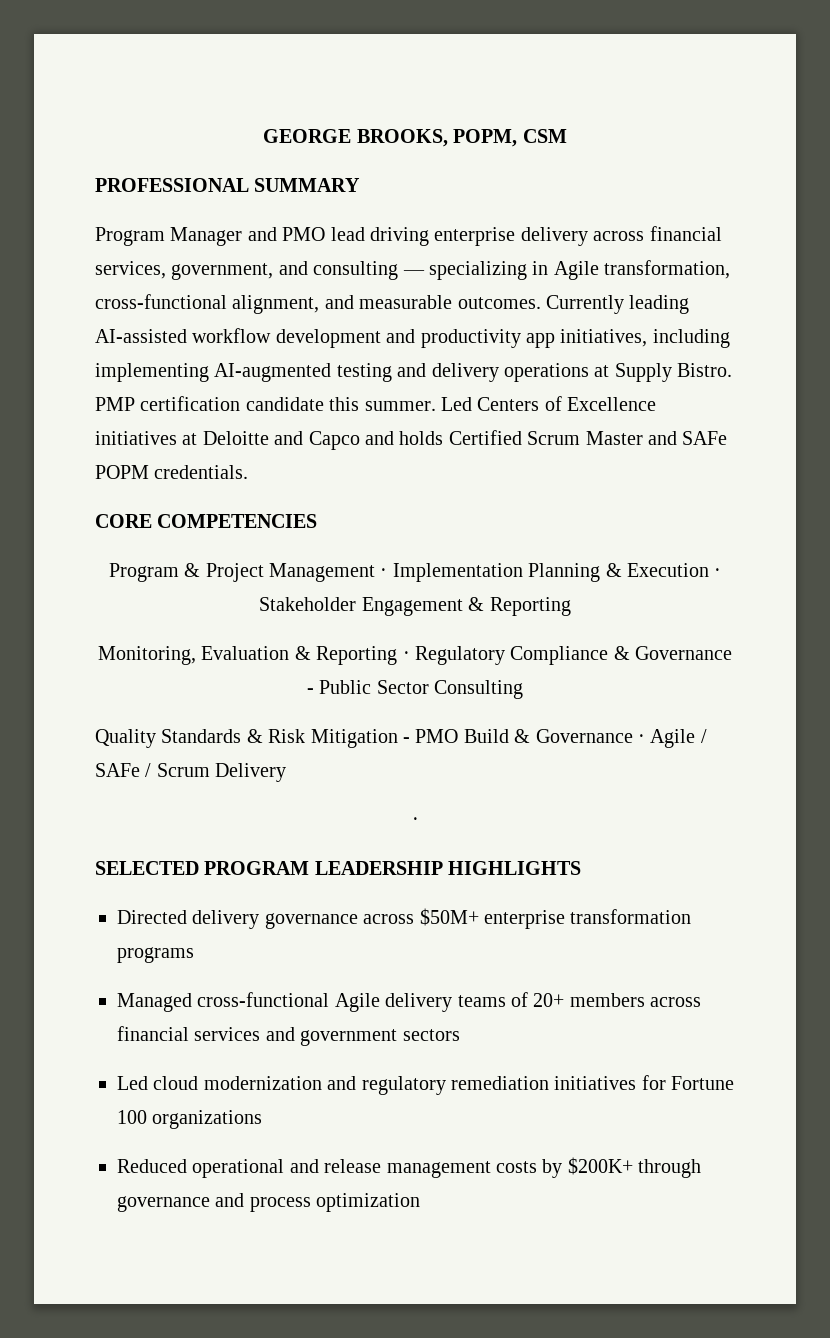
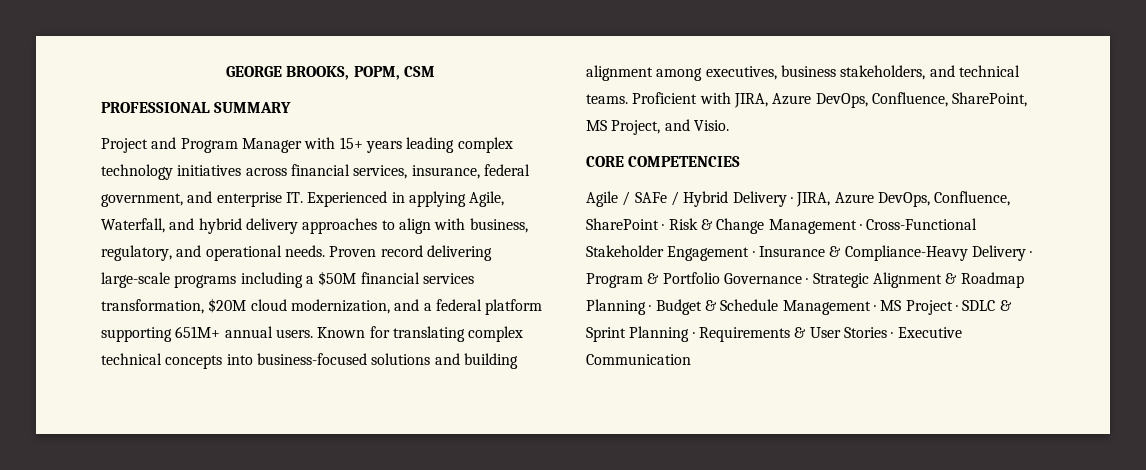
- Program Manager and PMO lead driving enterprise delivery across financial services, government, and consulting — specializing in Agile transformation, cross-functional alignment, and measurable outcomes. Currently leading AI-assisted workflow development and productivity app initiatives, including implementing AI-augmented testing and delivery operations at Supply Bistro. PMP certification candidate this summer. Led Centers of Excellence initiatives at Deloitte and Capco and holds Certified Scrum Master and SAFe POPM credentials.
+ Project and Program Manager with 15+ years leading complex technology initiatives across financial services, insurance, federal government, and enterprise IT. Experienced in applying Agile, Waterfall, and hybrid delivery approaches to align with business, regulatory, and operational needs. Proven record delivering large-scale programs including a $50M financial services transformation, $20M cloud modernization, and a federal platform supporting 651M+ annual users. Known for translating complex technical concepts into business-focused solutions and building alignment among executives, business stakeholders, and technical teams. Proficient with JIRA, Azure DevOps, Confluence, SharePoint, MS Project, and Visio.
  CORE COMPETENCIES
- Program & Project Management · Implementation Planning & Execution · Stakeholder Engagement & Reporting
- Monitoring, Evaluation & Reporting · Regulatory Compliance & Governance - Public Sector Consulting
- Quality Standards & Risk Mitigation - PMO Build & Governance · Agile / SAFe / Scrum Delivery
- ·
- SELECTED PROGRAM LEADERSHIP HIGHLIGHTS
- Directed delivery governance across $50M+ enterprise transformation programs
- Managed cross-functional Agile delivery teams of 20+ members across financial services and government sectors
- Led cloud modernization and regulatory remediation initiatives for Fortune 100 organizations
- Reduced operational and release management costs by $200K+ through governance and process optimization
+ Agile / SAFe / Hybrid Delivery · JIRA, Azure DevOps, Confluence, SharePoint · Risk & Change Management · Cross-Functional Stakeholder Engagement · Insurance & Compliance-Heavy Delivery · Program & Portfolio Governance · Strategic Alignment & Roadmap Planning · Budget & Schedule Management · MS Project · SDLC & Sprint Planning · Requirements & User Stories · Executive Communication

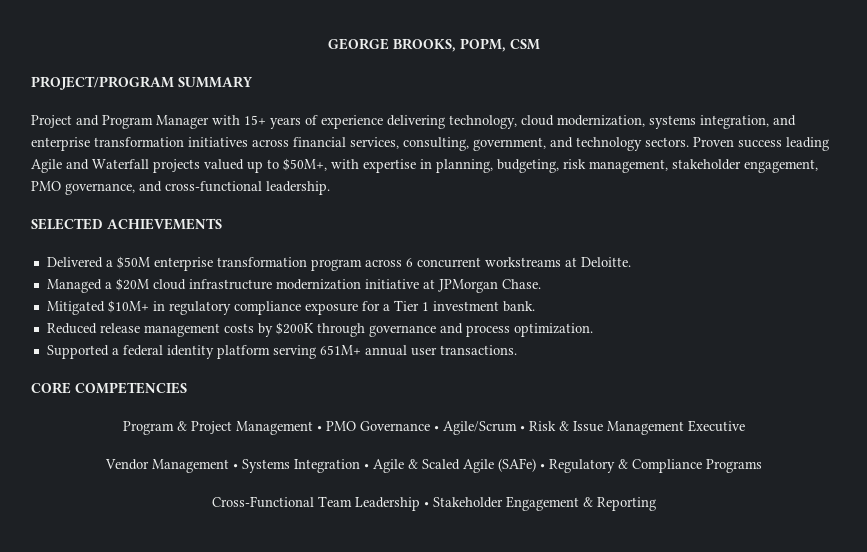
- PROFESSIONAL SUMMARY
+ PROJECT/PROGRAM SUMMARY
- Project and Program Manager with 15+ years leading complex technology initiatives across financial services, insurance, federal government, and enterprise IT. Experienced in applying Agile, Waterfall, and hybrid delivery approaches to align with business, regulatory, and operational needs. Proven record delivering large-scale programs including a $50M financial services transformation, $20M cloud modernization, and a federal platform supporting 651M+ annual users. Known for translating complex technical concepts into business-focused solutions and building alignment among executives, business stakeholders, and technical teams. Proficient with JIRA, Azure DevOps, Confluence, SharePoint, MS Project, and Visio.
+ Project and Program Manager with 15+ years of experience delivering technology, cloud modernization, systems integration, and enterprise transformation initiatives across financial services, consulting, government, and technology sectors. Proven success leading Agile and Waterfall projects valued up to $50M+, with expertise in planning, budgeting, risk management, stakeholder engagement, PMO governance, and cross-functional leadership.
+ SELECTED ACHIEVEMENTS
+ Delivered a $50M enterprise transformation program across 6 concurrent workstreams at Deloitte.
+ Managed a $20M cloud infrastructure modernization initiative at JPMorgan Chase.
+ Mitigated $10M+ in regulatory compliance exposure for a Tier 1 investment bank.
+ Reduced release management costs by $200K through governance and process optimization.
+ Supported a federal identity platform serving 651M+ annual user transactions.
  CORE COMPETENCIES
- Agile / SAFe / Hybrid Delivery · JIRA, Azure DevOps, Confluence, SharePoint · Risk & Change Management · Cross-Functional Stakeholder Engagement · Insurance & Compliance-Heavy Delivery · Program & Portfolio Governance · Strategic Alignment & Roadmap Planning · Budget & Schedule Management · MS Project · SDLC & Sprint Planning · Requirements & User Stories · Executive Communication
+ Program & Project Management • PMO Governance • Agile/Scrum • Risk & Issue Management Executive
+ Vendor Management • Systems Integration • Agile & Scaled Agile (SAFe) • Regulatory & Compliance Programs
+ Cross-Functional Team Leadership • Stakeholder Engagement & Reporting

